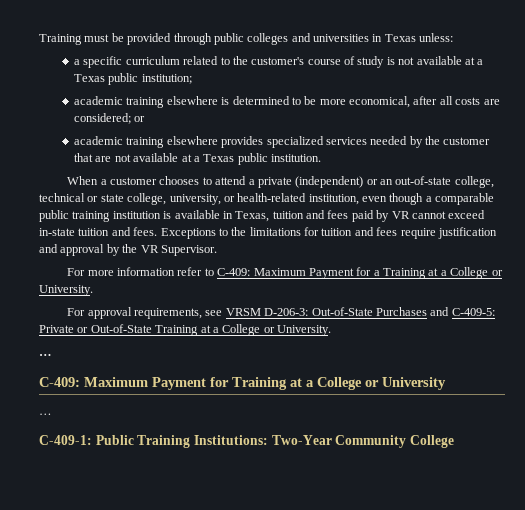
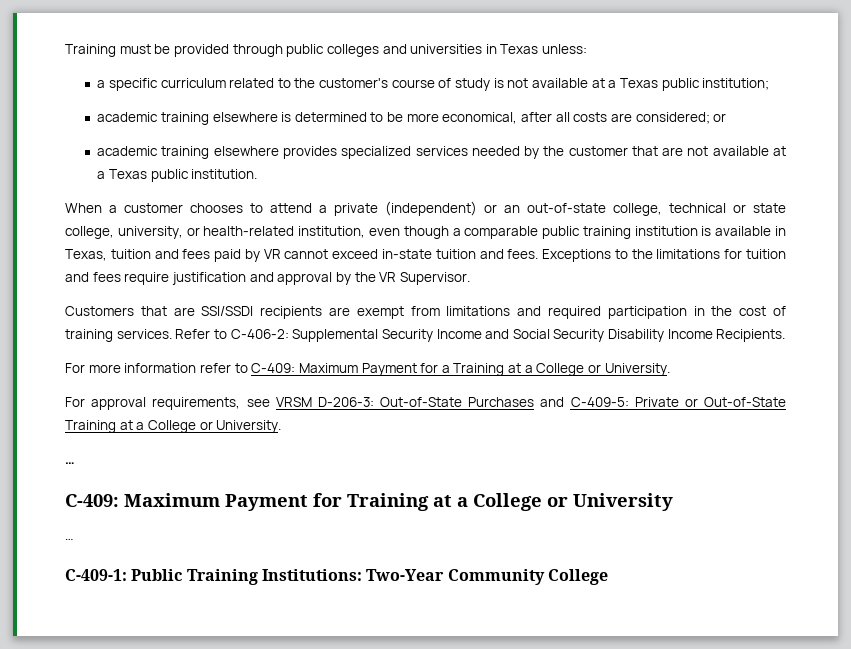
+ Customers that are SSI/SSDI recipients are exempt from limitations and required participation in the cost of training services. Refer to C-406-2: Supplemental Security Income and Social Security Disability Income Recipients.

